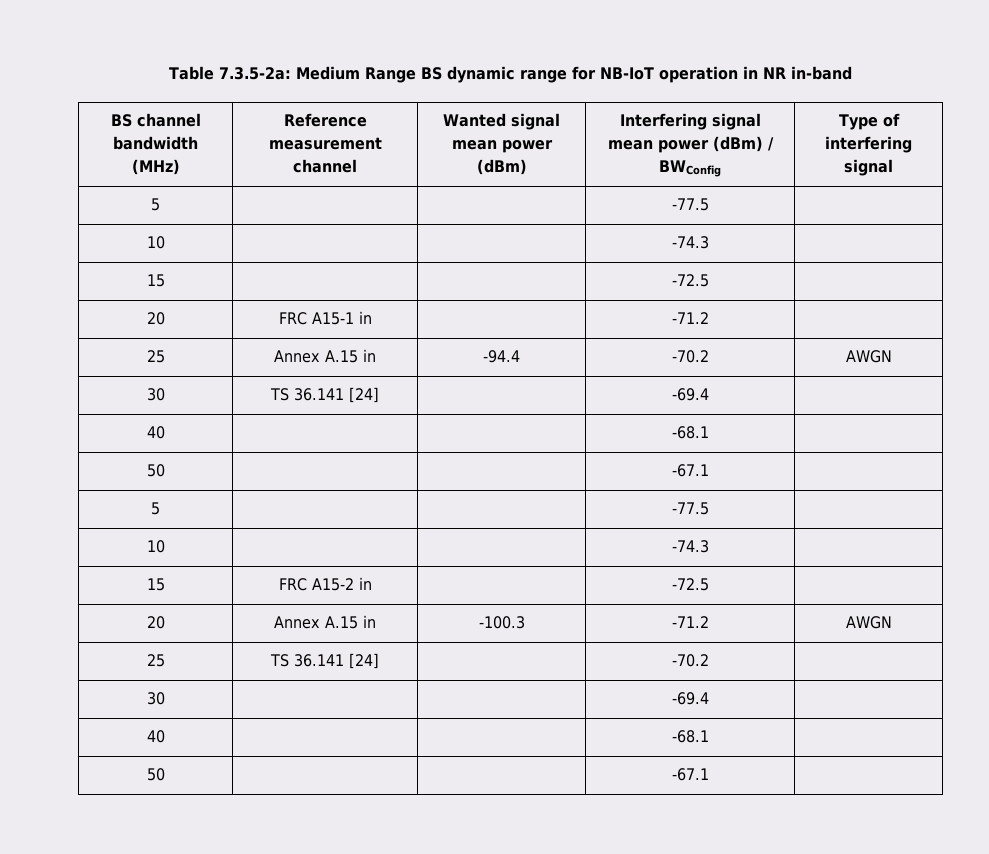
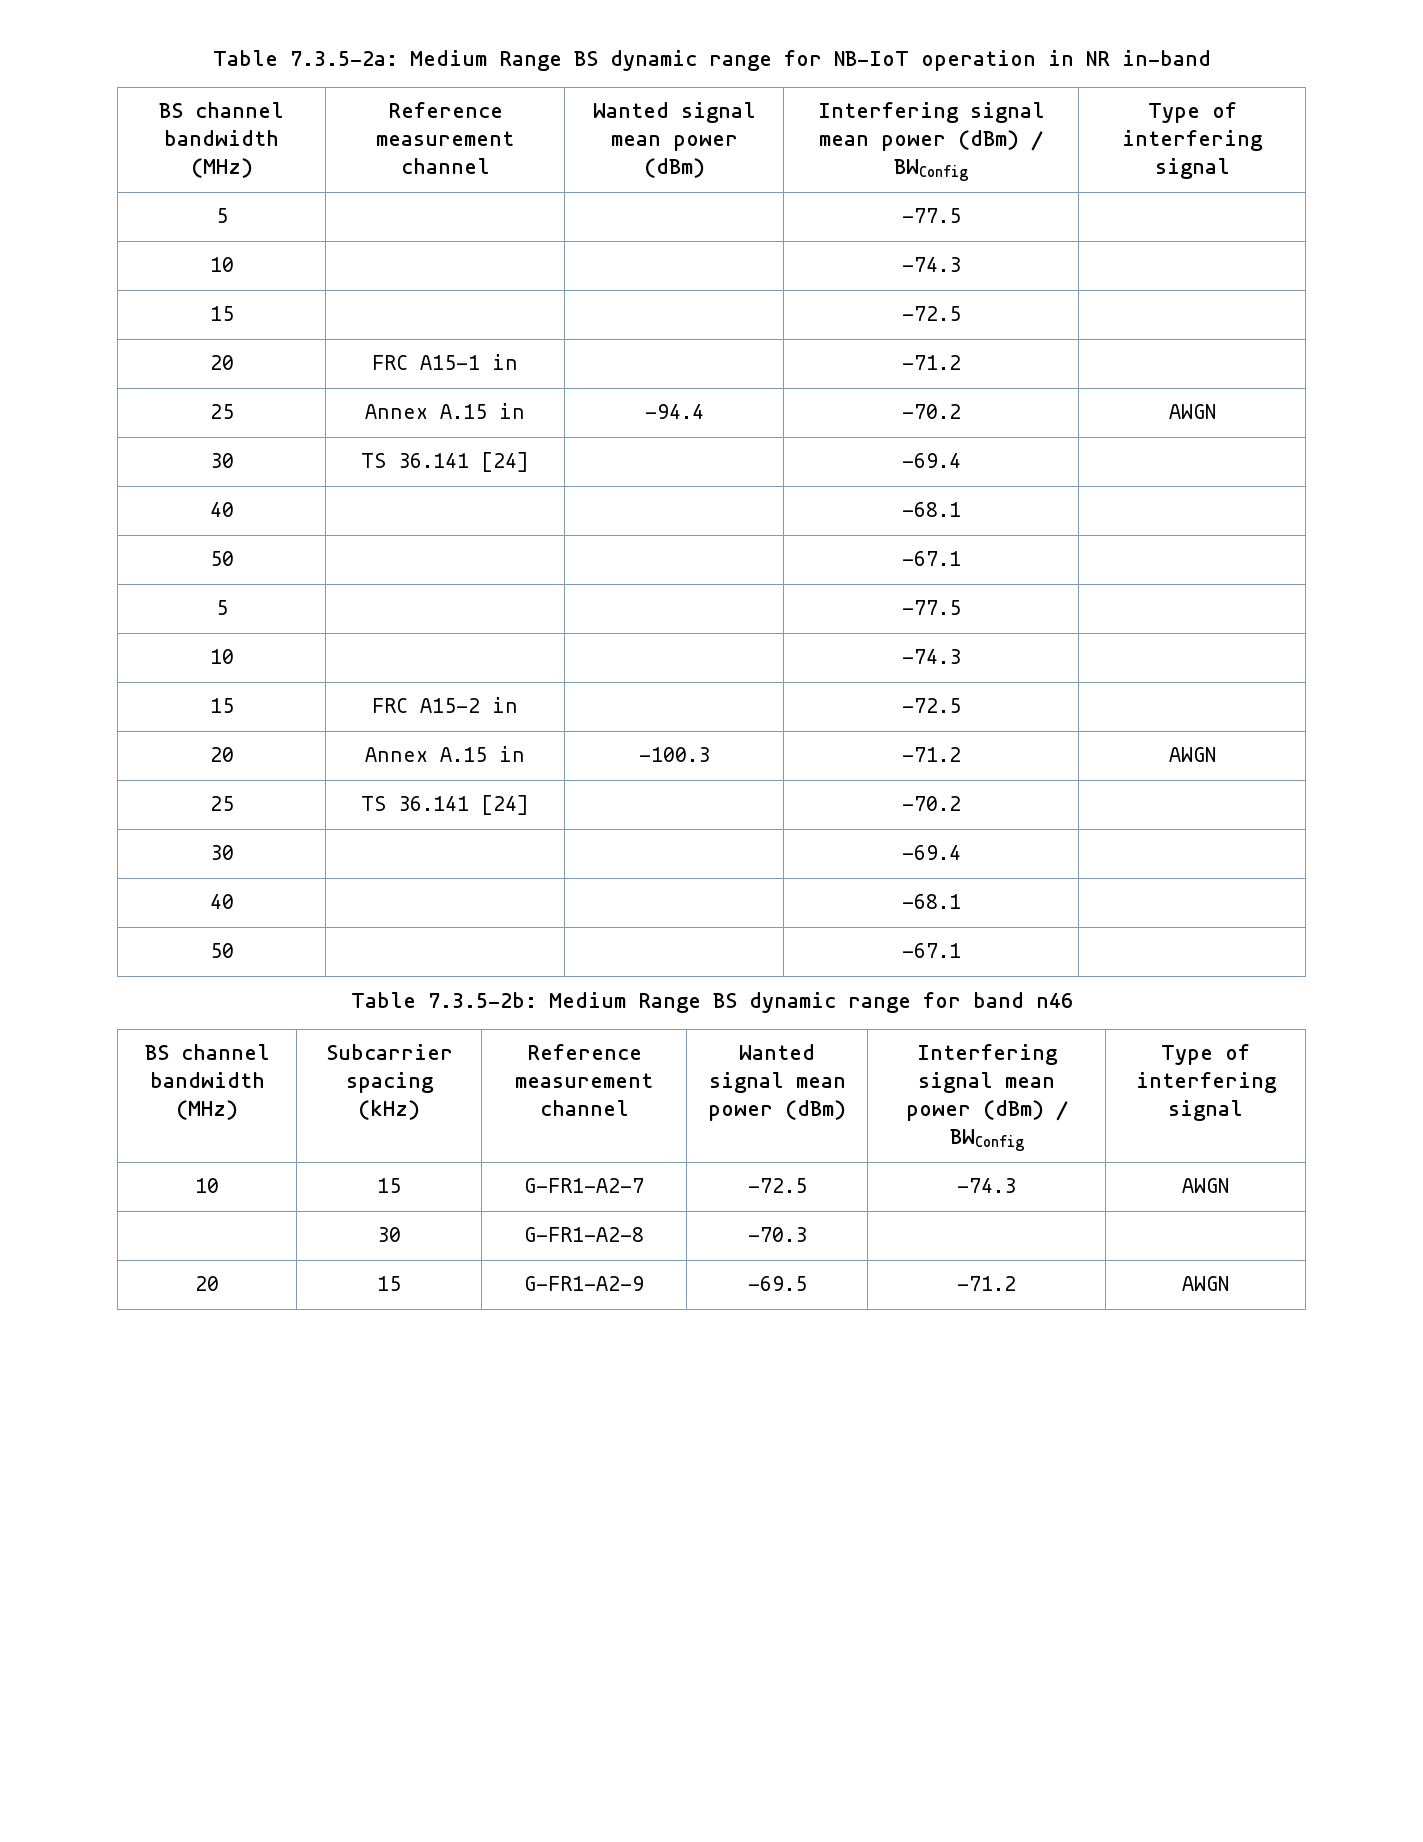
+ Table 7.3.5-2b: Medium Range BS dynamic range for band n46
+ BS channel bandwidth (MHz) | Subcarrier spacing (kHz) | Reference measurement channel | Wanted signal mean power (dBm) | Interfering signal mean power (dBm) / BWConfig | Type of interfering signal
+ 10 | 15 | G-FR1-A2-7 | -72.5 | -74.3 | AWGN
+ | 30 | G-FR1-A2-8 | -70.3 | |
+ 20 | 15 | G-FR1-A2-9 | -69.5 | -71.2 | AWGN

